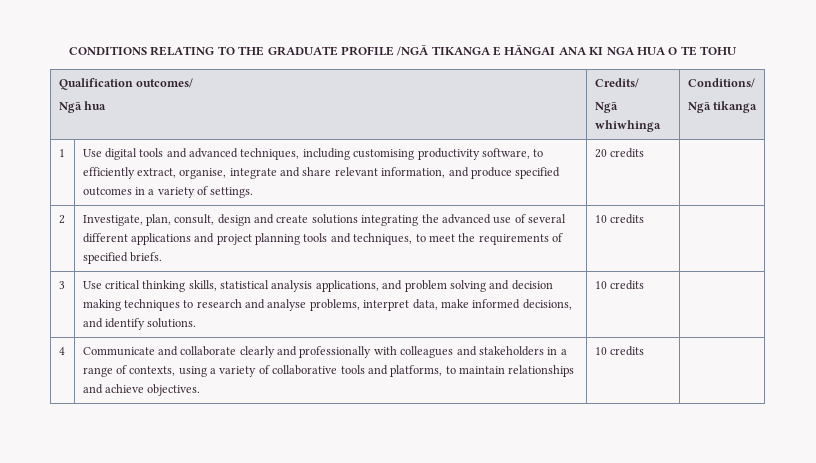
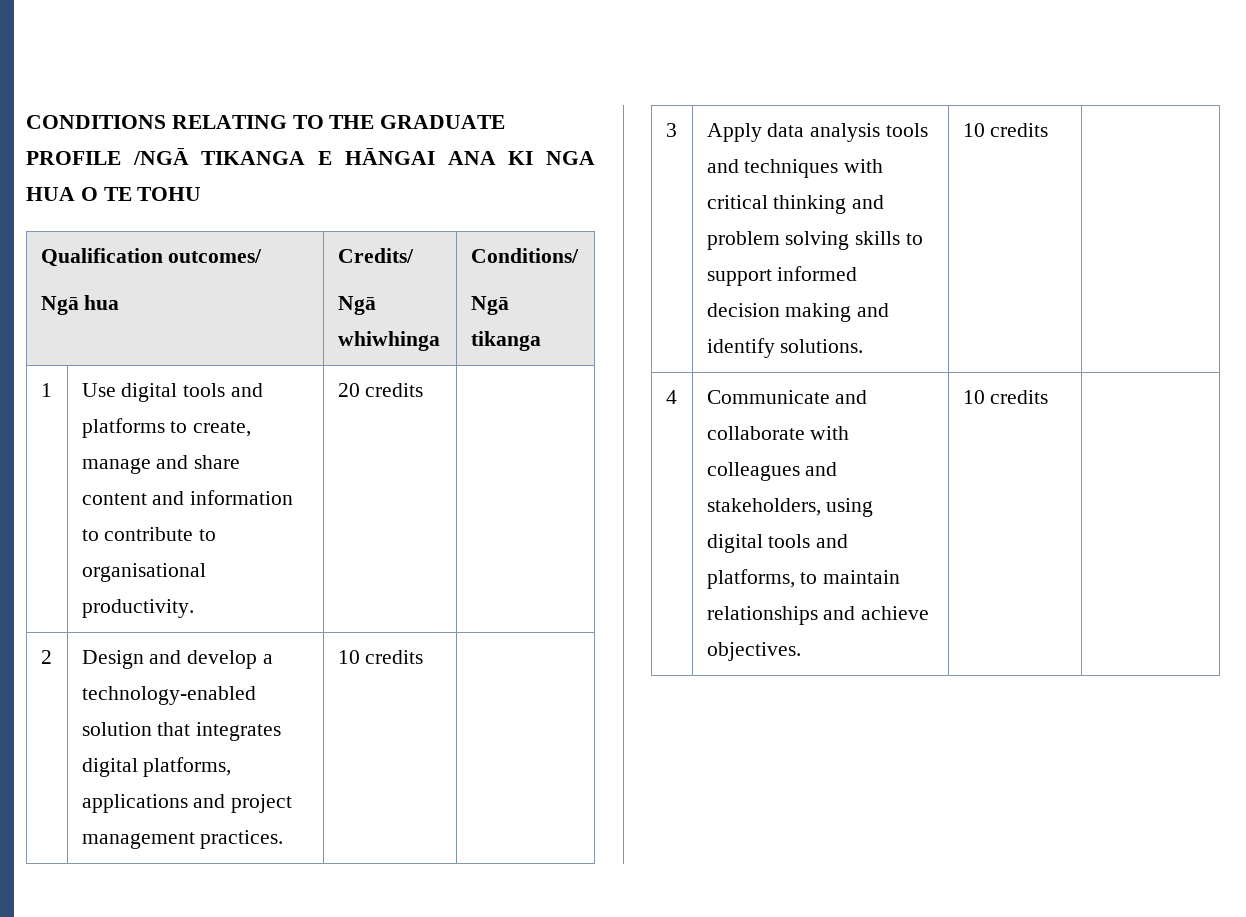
- 1 | Use digital tools and advanced techniques, including customising productivity software, to efficiently extract, organise, integrate and share relevant information, and produce specified outcomes in a variety of settings. | 20 credits |
- 2 | Investigate, plan, consult, design and create solutions integrating the advanced use of several different applications and project planning tools and techniques, to meet the requirements of specified briefs. | 10 credits |
- 3 | Use critical thinking skills, statistical analysis applications, and problem solving and decision making techniques to research and analyse problems, interpret data, make informed decisions, and identify solutions. | 10 credits |
+ 1 | Use digital tools and platforms to create, manage and share content and information to contribute to organisational productivity. | 20 credits |
+ 2 | Design and develop a technology-enabled solution that integrates digital platforms, applications and project management practices. | 10 credits |
+ 3 | Apply data analysis tools and techniques with critical thinking and problem solving skills to support informed decision making and identify solutions. | 10 credits |
- 4 | Communicate and collaborate clearly and professionally with colleagues and stakeholders in a range of contexts, using a variety of collaborative tools and platforms, to maintain relationships and achieve objectives. | 10 credits |
+ 4 | Communicate and collaborate with colleagues and stakeholders, using digital tools and platforms, to maintain relationships and achieve objectives. | 10 credits |

